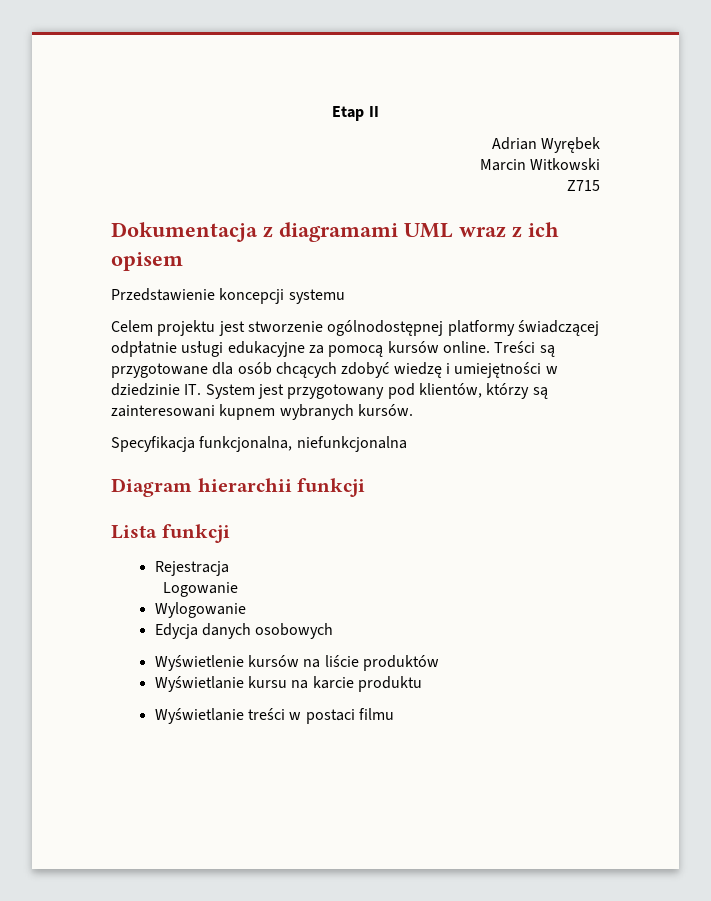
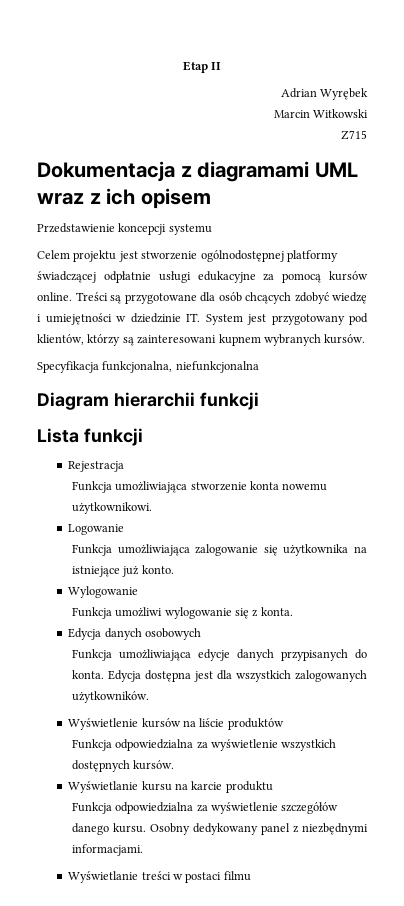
+ Funkcja umożliwiająca stworzenie konta nowemu użytkownikowi.
  Logowanie
+ Funkcja umożliwiająca zalogowanie się użytkownika na istniejące już konto.
  Wylogowanie
+ Funkcja umożliwi wylogowanie się z konta.
  Edycja danych osobowych
+ Funkcja umożliwiająca edycje danych przypisanych do konta. Edycja dostępna jest dla wszystkich zalogowanych użytkowników.
+ Funkcja odpowiedzialna za wyświetlenie wszystkich dostępnych kursów.
+ Funkcja odpowiedzialna za wyświetlenie szczegółów danego kursu. Osobny dedykowany panel z niezbędnymi informacjami.

